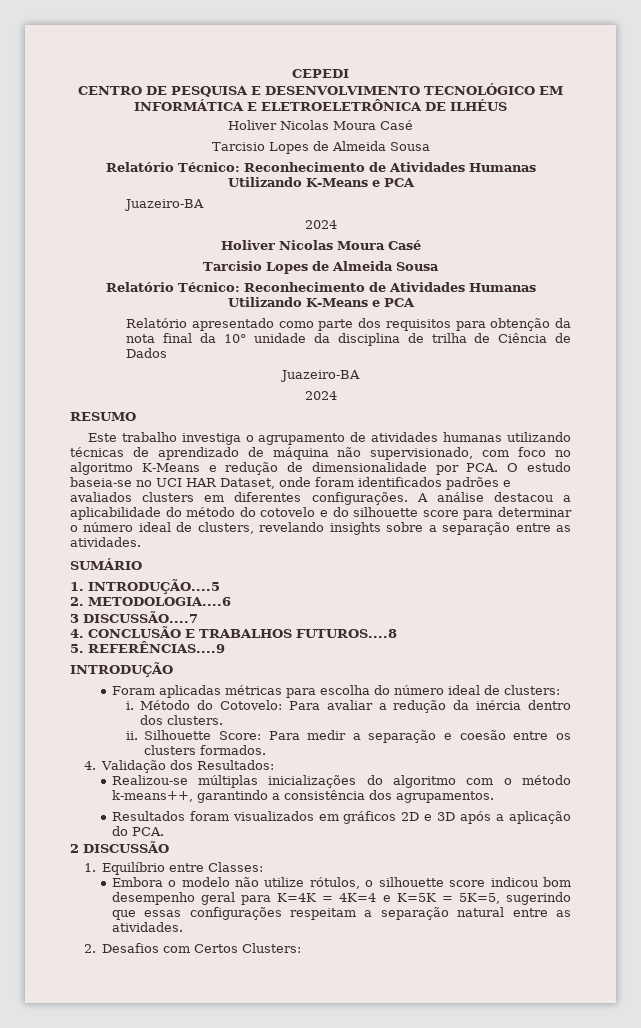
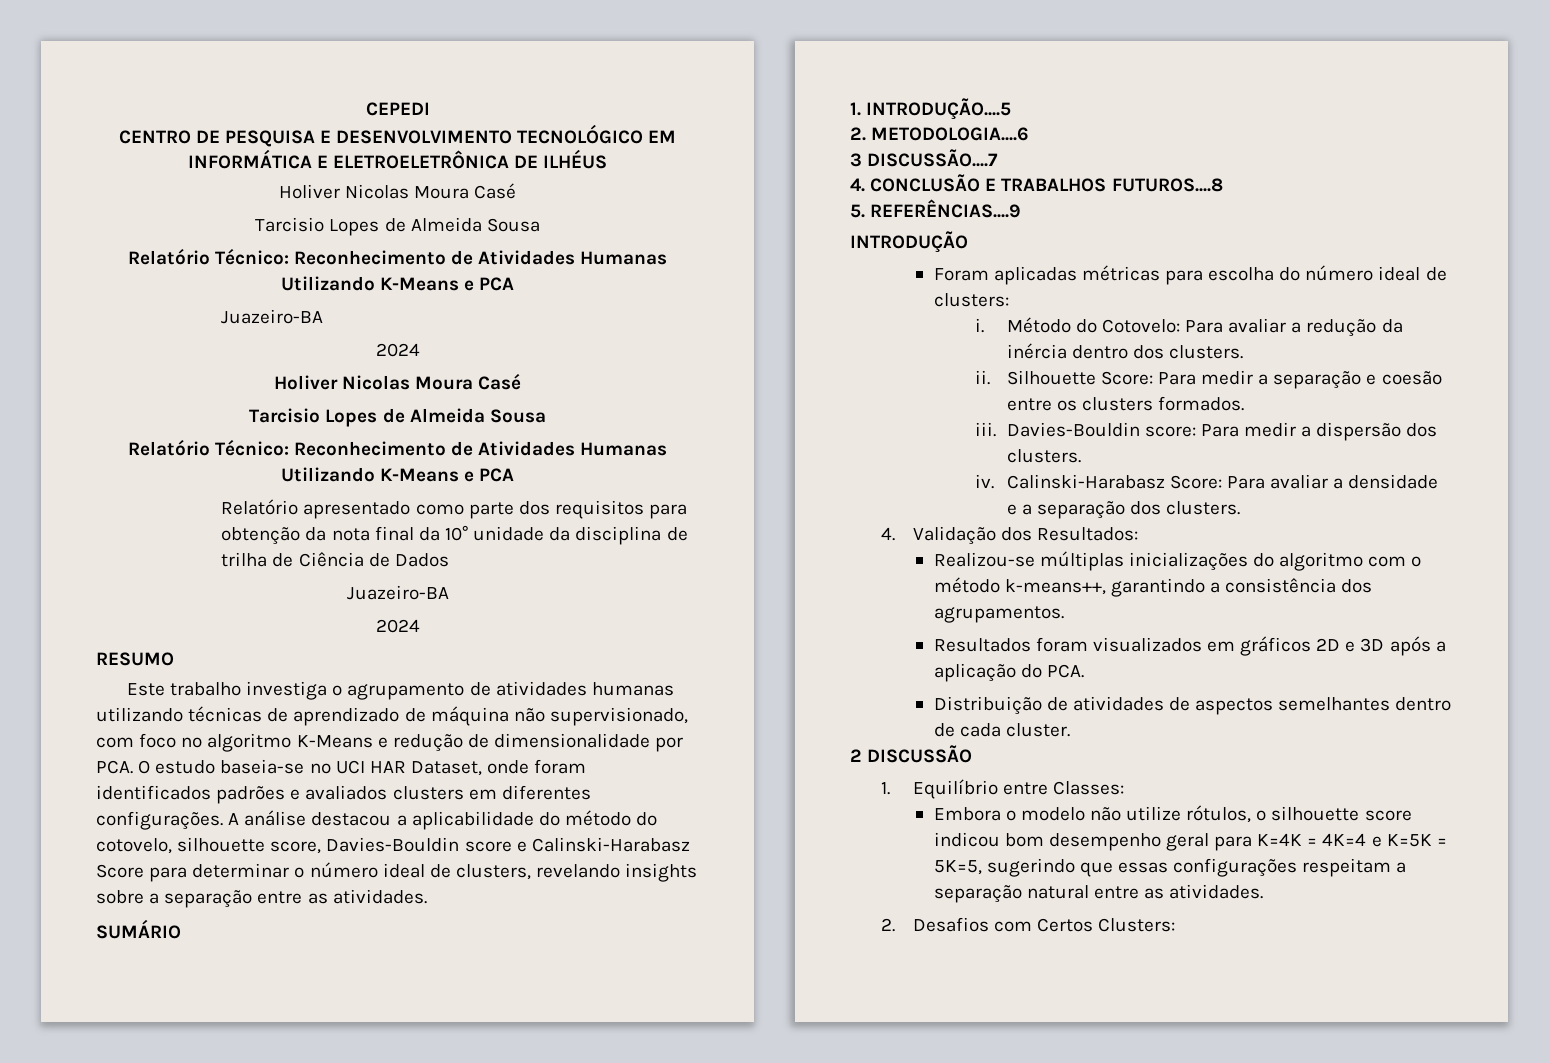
- A análise destacou a aplicabilidade do método do cotovelo e do silhouette score para determinar o número ideal de clusters, revelando insights sobre a separação entre as atividades.
+ A análise destacou a aplicabilidade do método do cotovelo, silhouette score, Davies-Bouldin score e Calinski-Harabasz Score para determinar o número ideal de clusters, revelando insights sobre a separação entre as atividades.
+ iii. Davies-Bouldin score: Para medir a dispersão dos clusters.
+ iv. Calinski-Harabasz Score: Para avaliar a densidade e a separação dos clusters.
+ Distribuição de atividades de aspectos semelhantes dentro de cada cluster.

